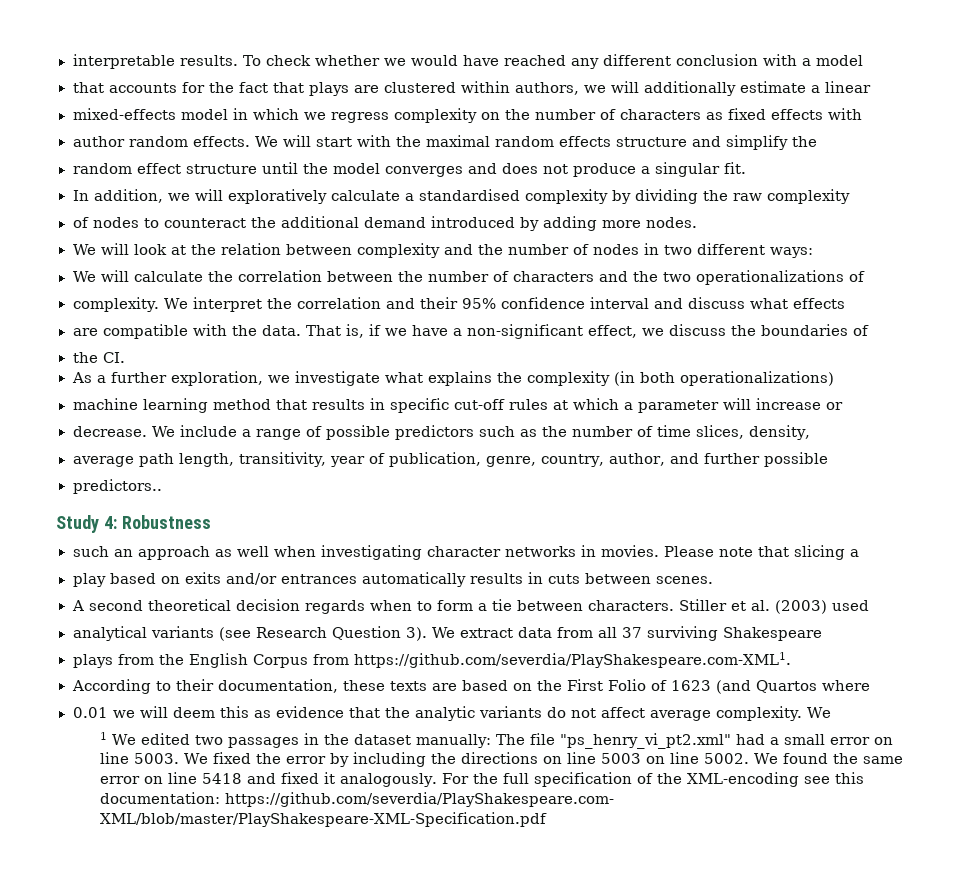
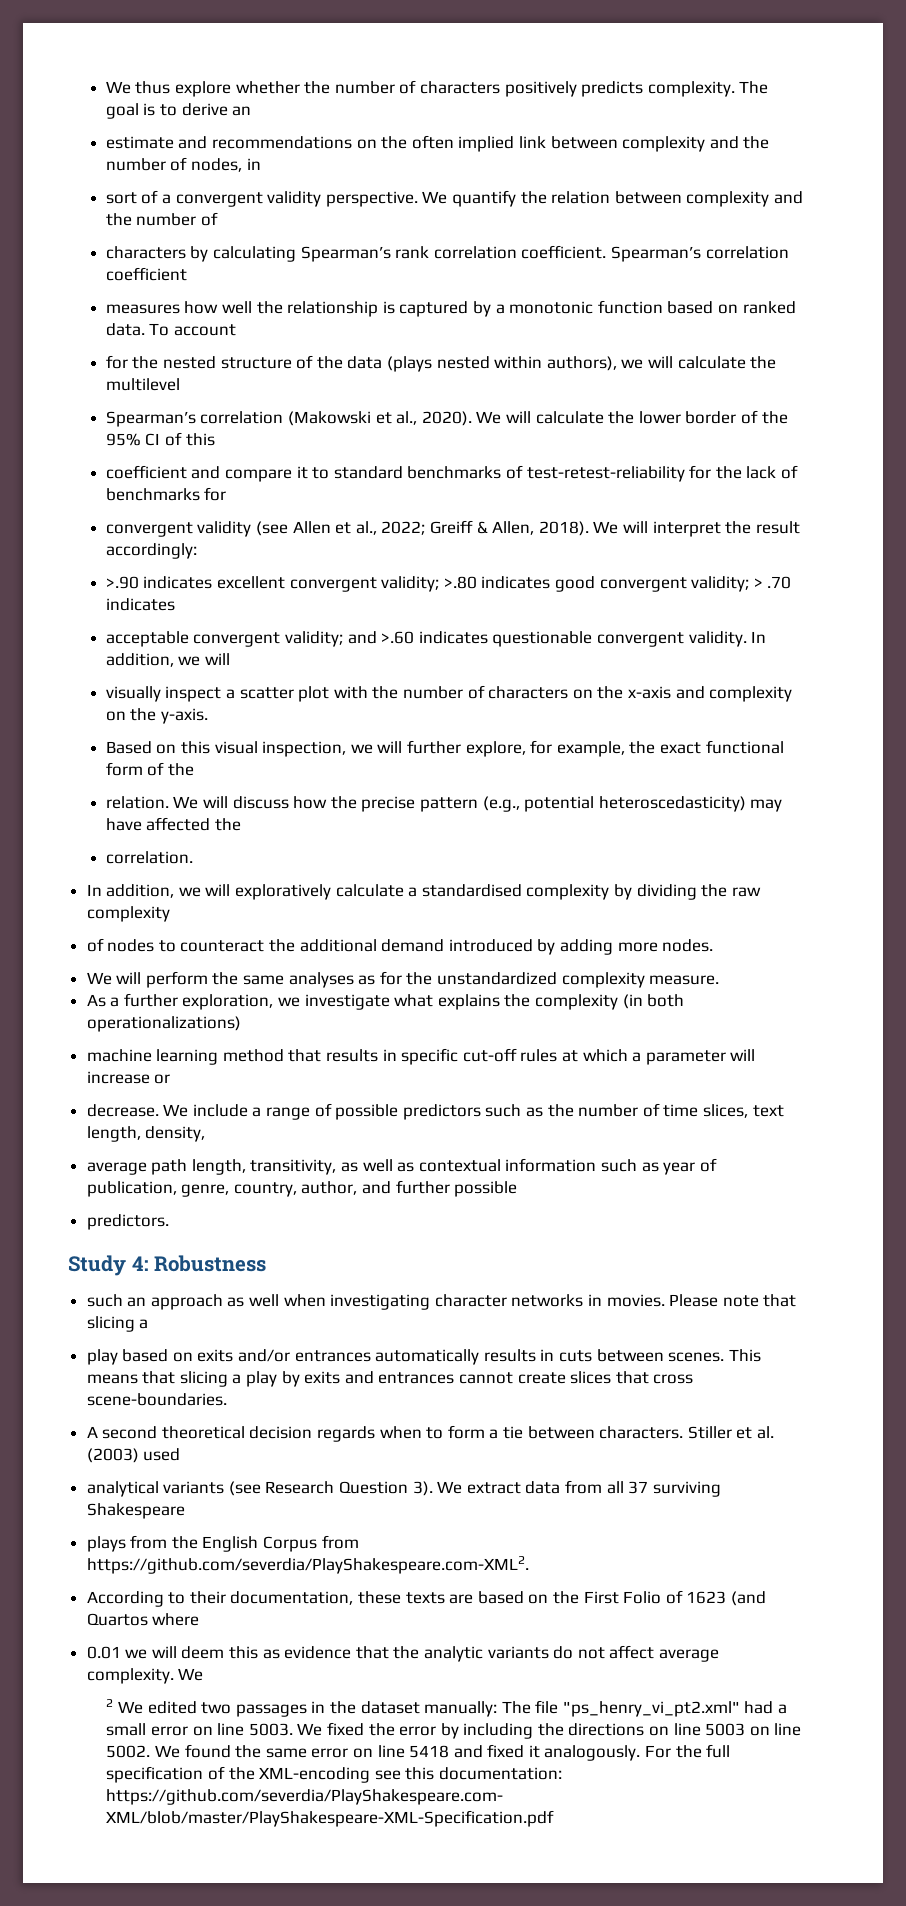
- interpretable results. To check whether we would have reached any different conclusion with a model
- that accounts for the fact that plays are clustered within authors, we will additionally estimate a linear
- mixed-effects model in which we regress complexity on the number of characters as fixed effects with
- author random effects. We will start with the maximal random effects structure and simplify the
- random effect structure until the model converges and does not produce a singular fit.
+ We thus explore whether the number of characters positively predicts complexity. The goal is to derive an
+ estimate and recommendations on the often implied link between complexity and the number of nodes, in
+ sort of a convergent validity perspective. We quantify the relation between complexity and the number of
+ characters by calculating Spearman’s rank correlation coefficient. Spearman’s correlation coefficient
+ measures how well the relationship is captured by a monotonic function based on ranked data. To account
+ for the nested structure of the data (plays nested within authors), we will calculate the multilevel
+ Spearman’s correlation (Makowski et al., 2020). We will calculate the lower border of the 95% CI of this
+ coefficient and compare it to standard benchmarks of test-retest-reliability for the lack of benchmarks for
+ convergent validity (see Allen et al., 2022; Greiff & Allen, 2018). We will interpret the result accordingly:
+ >.90 indicates excellent convergent validity; >.80 indicates good convergent validity; > .70 indicates
+ acceptable convergent validity; and >.60 indicates questionable convergent validity. In addition, we will
+ visually inspect a scatter plot with the number of characters on the x-axis and complexity on the y-axis.
+ Based on this visual inspection, we will further explore, for example, the exact functional form of the
+ relation. We will discuss how the precise pattern (e.g., potential heteroscedasticity) may have affected the
+ correlation.
- We will look at the relation between complexity and the number of nodes in two different ways:
- We will calculate the correlation between the number of characters and the two operationalizations of
- complexity. We interpret the correlation and their 95% confidence interval and discuss what effects
- are compatible with the data. That is, if we have a non-significant effect, we discuss the boundaries of
- the CI.
+ We will perform the same analyses as for the unstandardized complexity measure.
- We include a range of possible predictors such as the number of time slices, density,
+ We include a range of possible predictors such as the number of time slices, text length, density,
- average path length, transitivity, year of publication, genre, country, author, and further possible
+ average path length, transitivity, as well as contextual information such as year of publication, genre, country, author, and further possible
- predictors..
+ predictors.
+ This means that slicing a play by exits and entrances cannot create slices that cross scene-boundaries.
- plays from the English Corpus from https://github.com/severdia/PlayShakespeare.com-XML1.
+ plays from the English Corpus from https://github.com/severdia/PlayShakespeare.com-XML2.
- 1 We edited two passages in the dataset manually: The file "ps_henry_vi_pt2.xml" had a small error on line 5003.
+ 2 We edited two passages in the dataset manually: The file "ps_henry_vi_pt2.xml" had a small error on line 5003.

